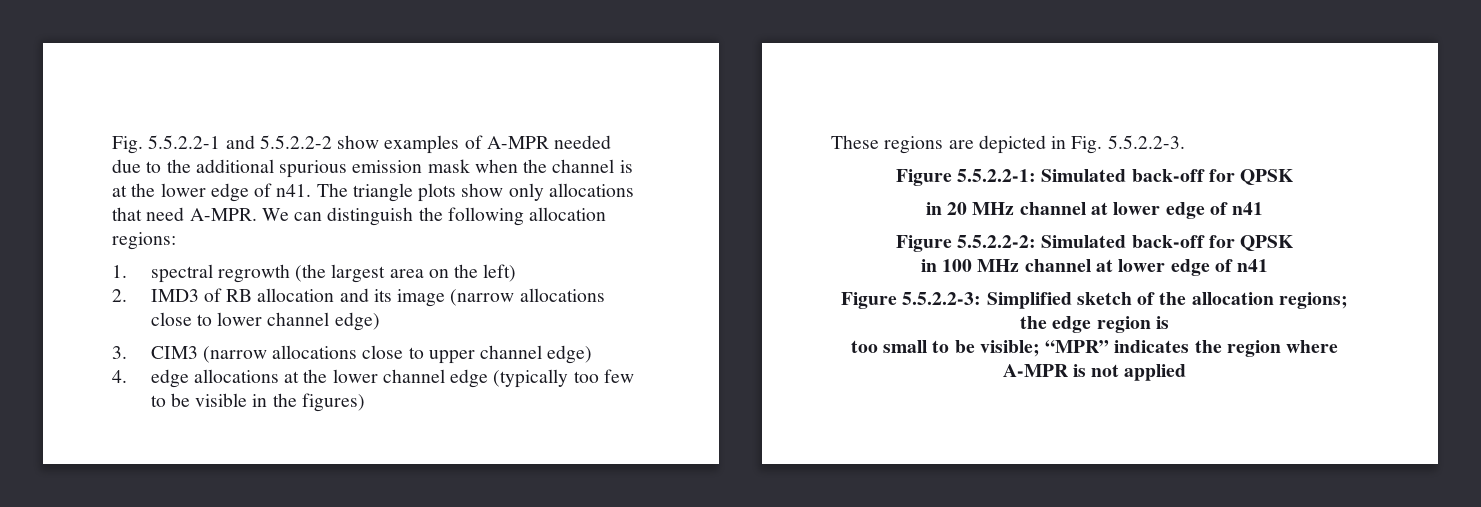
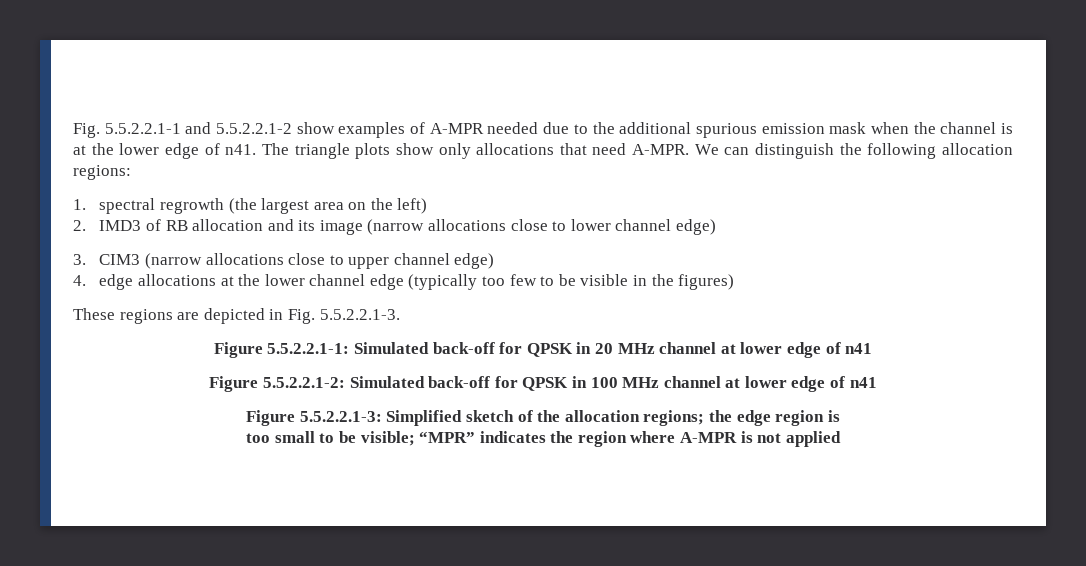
- Fig. 5.5.2.2-1 and 5.5.2.2-2 show examples of A-MPR needed due to the additional spurious emission mask when the channel is at the lower edge of n41.
+ Fig. 5.5.2.2.1-1 and 5.5.2.2.1-2 show examples of A-MPR needed due to the additional spurious emission mask when the channel is at the lower edge of n41.
- These regions are depicted in Fig. 5.5.2.2-3.
- Figure 5.5.2.2-1: Simulated back-off for QPSK
- in 20 MHz channel at lower edge of n41
+ These regions are depicted in Fig. 5.5.2.2.1-3.
+ Figure 5.5.2.2.1-1: Simulated back-off for QPSK in 20 MHz channel at lower edge of n41
- Figure 5.5.2.2-2: Simulated back-off for QPSK
- in 100 MHz channel at lower edge of n41
+ Figure 5.5.2.2.1-2: Simulated back-off for QPSK in 100 MHz channel at lower edge of n41
- Figure 5.5.2.2-3: Simplified sketch of the allocation regions; the edge region is
+ Figure 5.5.2.2.1-3: Simplified sketch of the allocation regions; the edge region is

